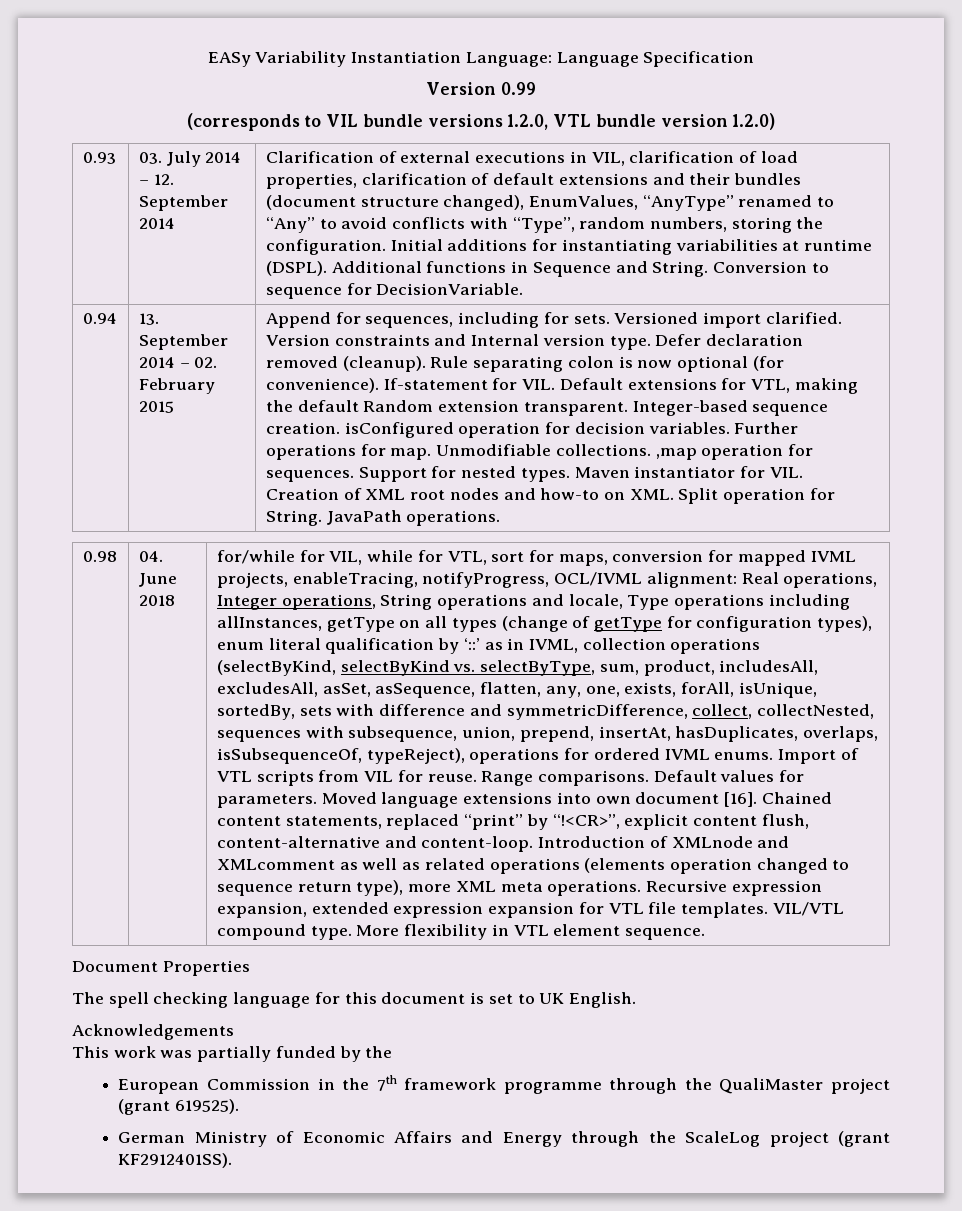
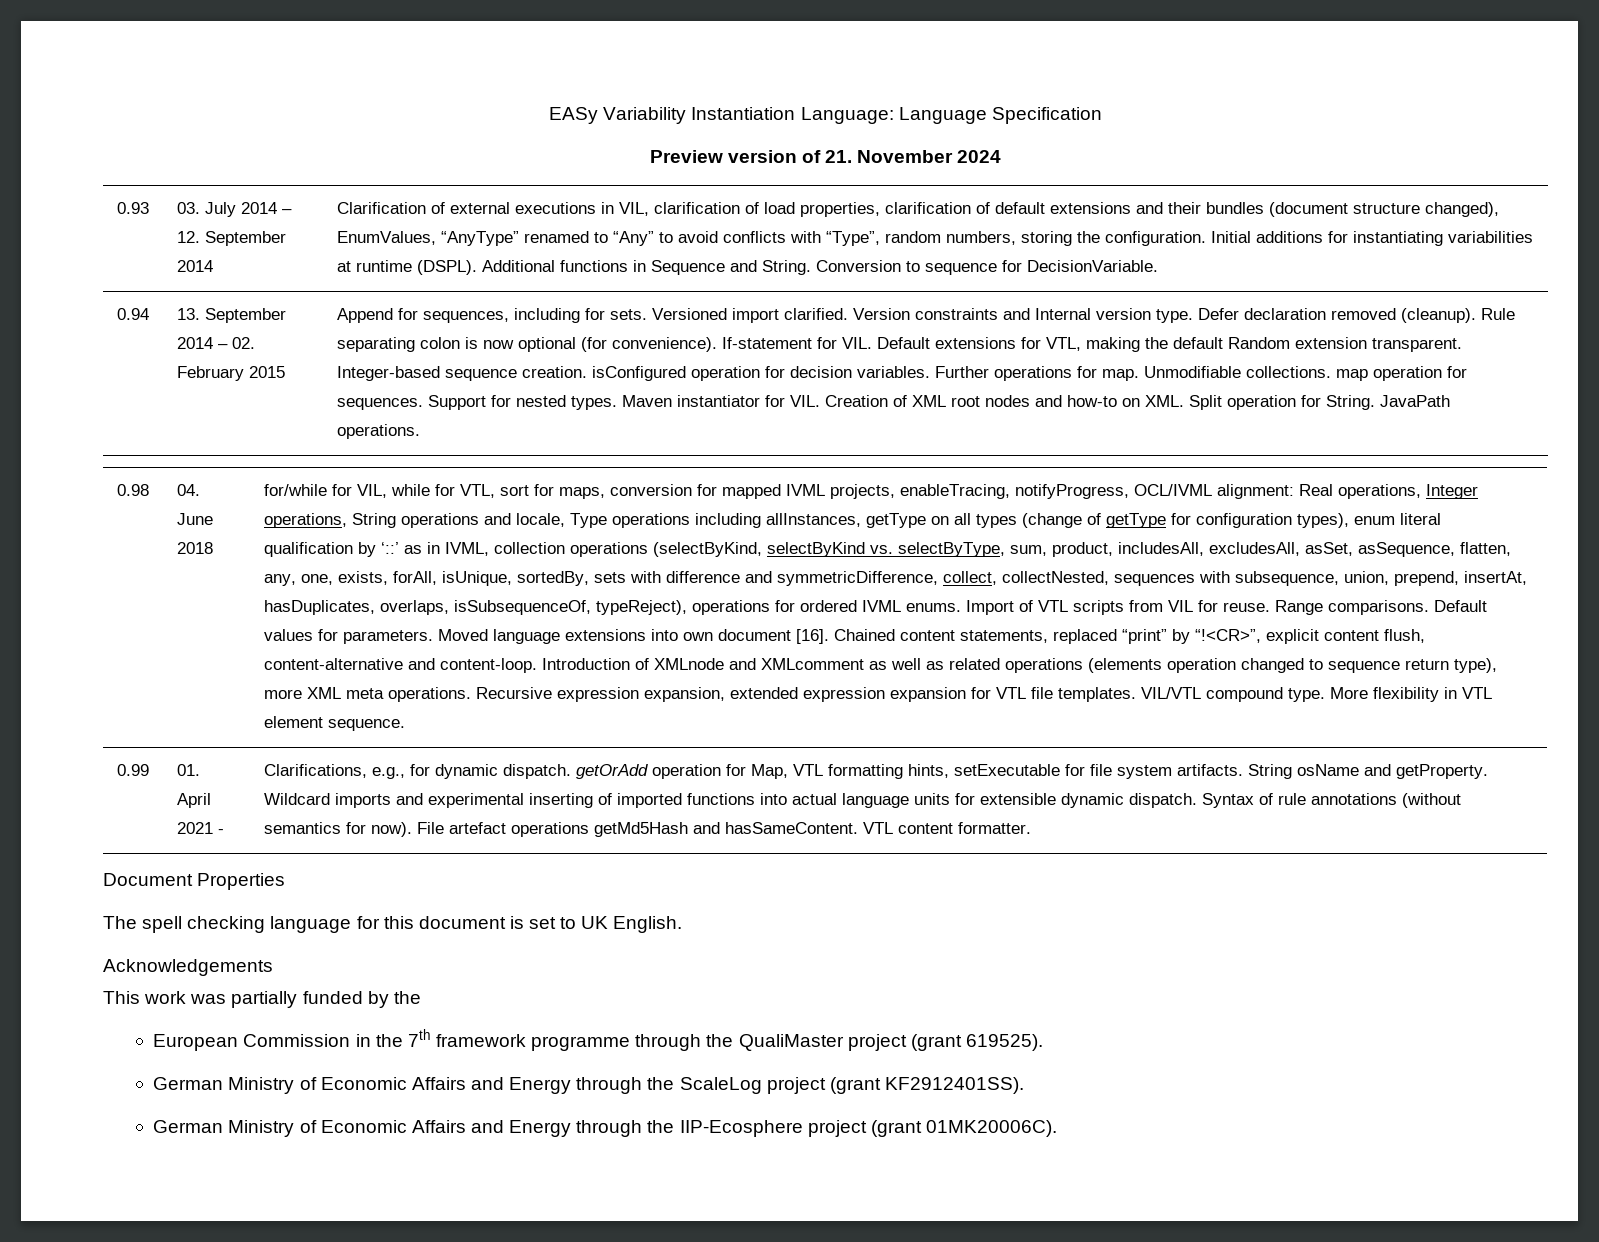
- Version 0.99
- (corresponds to VIL bundle versions 1.2.0, VTL bundle version 1.2.0)
+ Preview version of 21. November 2024
- Unmodifiable collections. ,map operation for sequences.
+ Unmodifiable collections. map operation for sequences.
+ 0.99 | 01. April 2021 - | Clarifications, e.g., for dynamic dispatch. getOrAdd operation for Map, VTL formatting hints, setExecutable for file system artifacts. String osName and getProperty. Wildcard imports and experimental inserting of imported functions into actual language units for extensible dynamic dispatch. Syntax of rule annotations (without semantics for now). File artefact operations getMd5Hash and hasSameContent. VTL content formatter.
+ German Ministry of Economic Affairs and Energy through the IIP-Ecosphere project (grant 01MK20006C).

